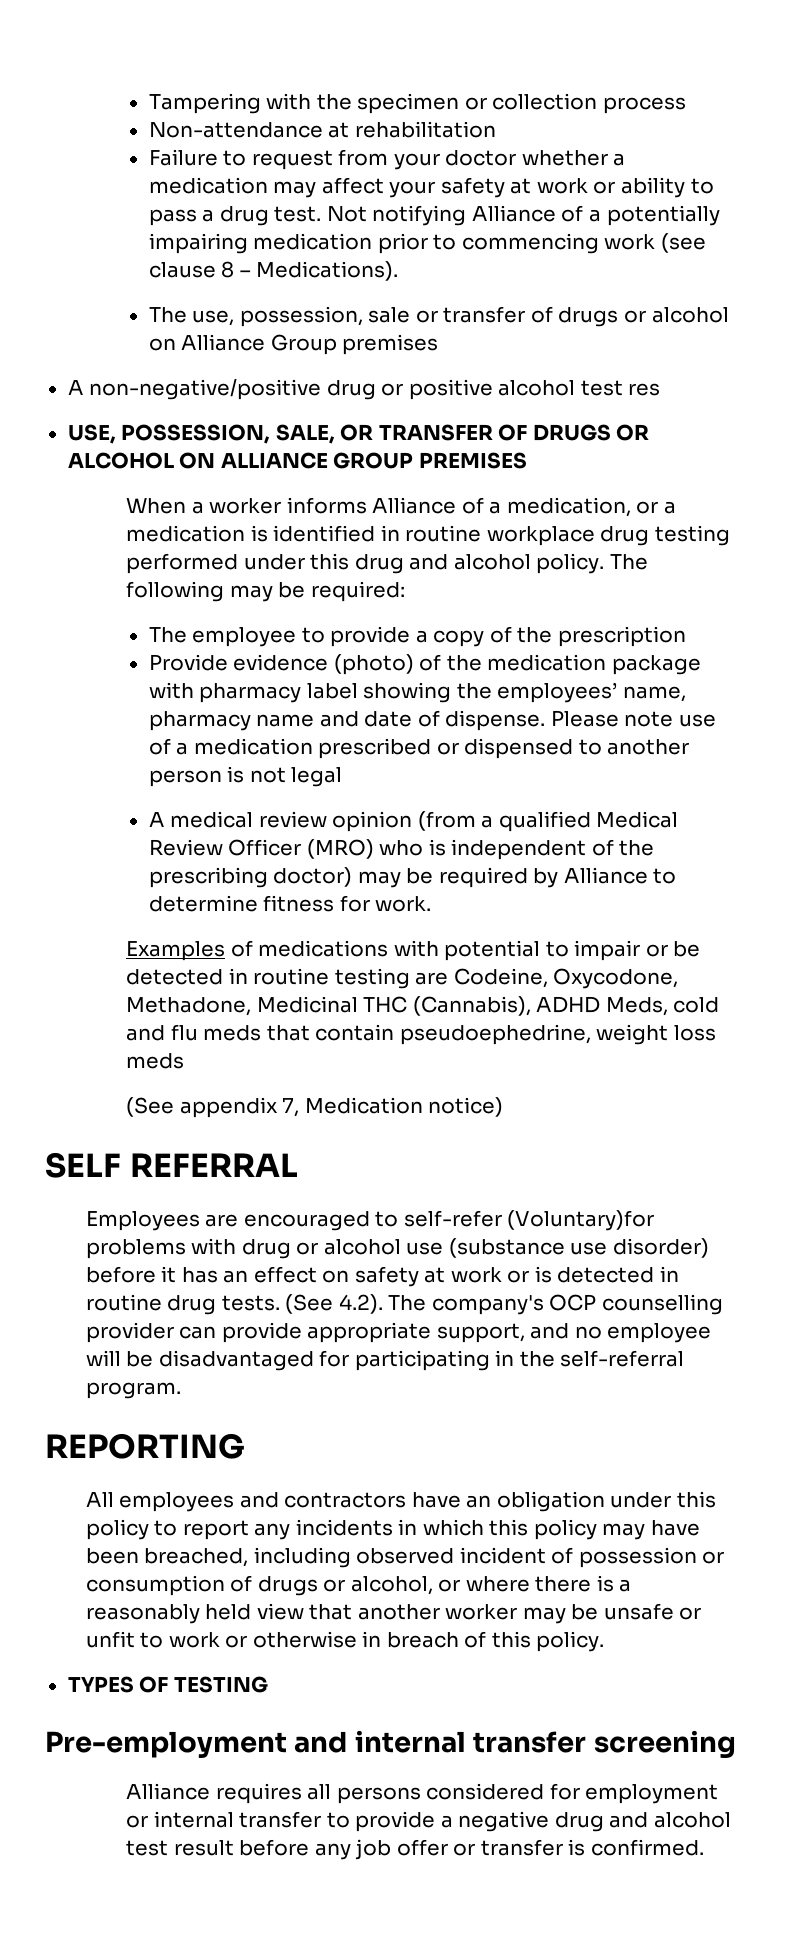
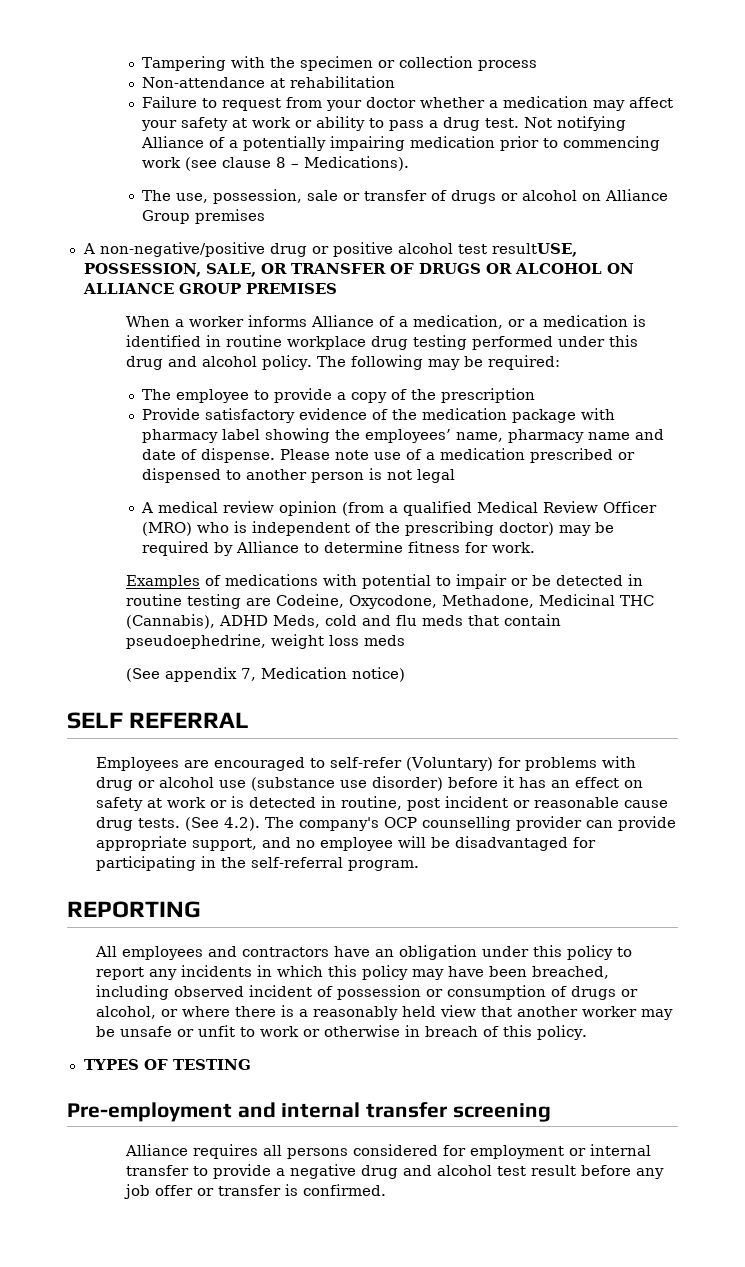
- A non-negative/positive drug or positive alcohol test res
- USE, POSSESSION, SALE, OR TRANSFER OF DRUGS OR ALCOHOL ON ALLIANCE GROUP PREMISES
+ A non-negative/positive drug or positive alcohol test resultUSE, POSSESSION, SALE, OR TRANSFER OF DRUGS OR ALCOHOL ON ALLIANCE GROUP PREMISES
- Provide evidence (photo) of the medication package with pharmacy label showing the employees’ name, pharmacy name and date of dispense.
+ Provide satisfactory evidence of the medication package with pharmacy label showing the employees’ name, pharmacy name and date of dispense.
- Employees are encouraged to self-refer (Voluntary)for problems with drug or alcohol use (substance use disorder) before it has an effect on safety at work or is detected in routine drug tests.
+ Employees are encouraged to self-refer (Voluntary) for problems with drug or alcohol use (substance use disorder) before it has an effect on safety at work or is detected in routine, post incident or reasonable cause drug tests.

